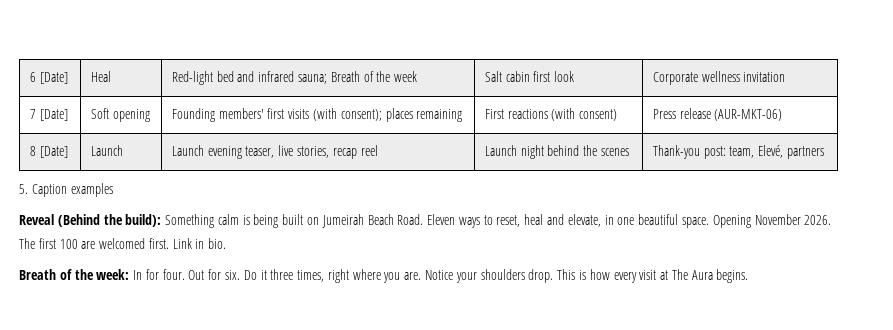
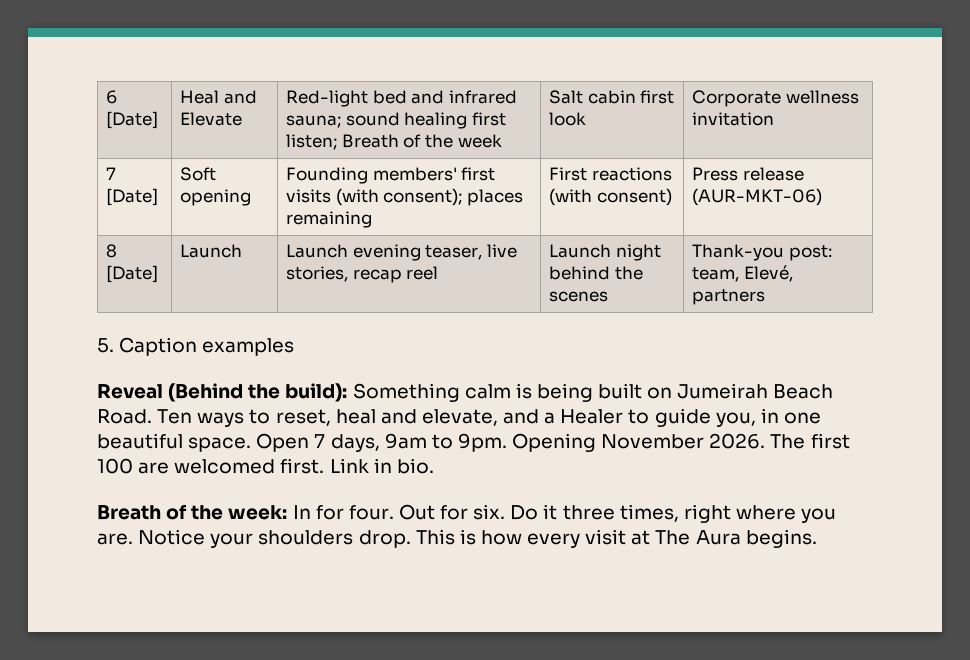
- 6 [Date] | Heal | Red-light bed and infrared sauna; Breath of the week | Salt cabin first look | Corporate wellness invitation
+ 6 [Date] | Heal and Elevate | Red-light bed and infrared sauna; sound healing first listen; Breath of the week | Salt cabin first look | Corporate wellness invitation
- Eleven ways to reset, heal and elevate, in one beautiful space.
+ Ten ways to reset, heal and elevate, and a Healer to guide you, in one beautiful space. Open 7 days, 9am to 9pm.

